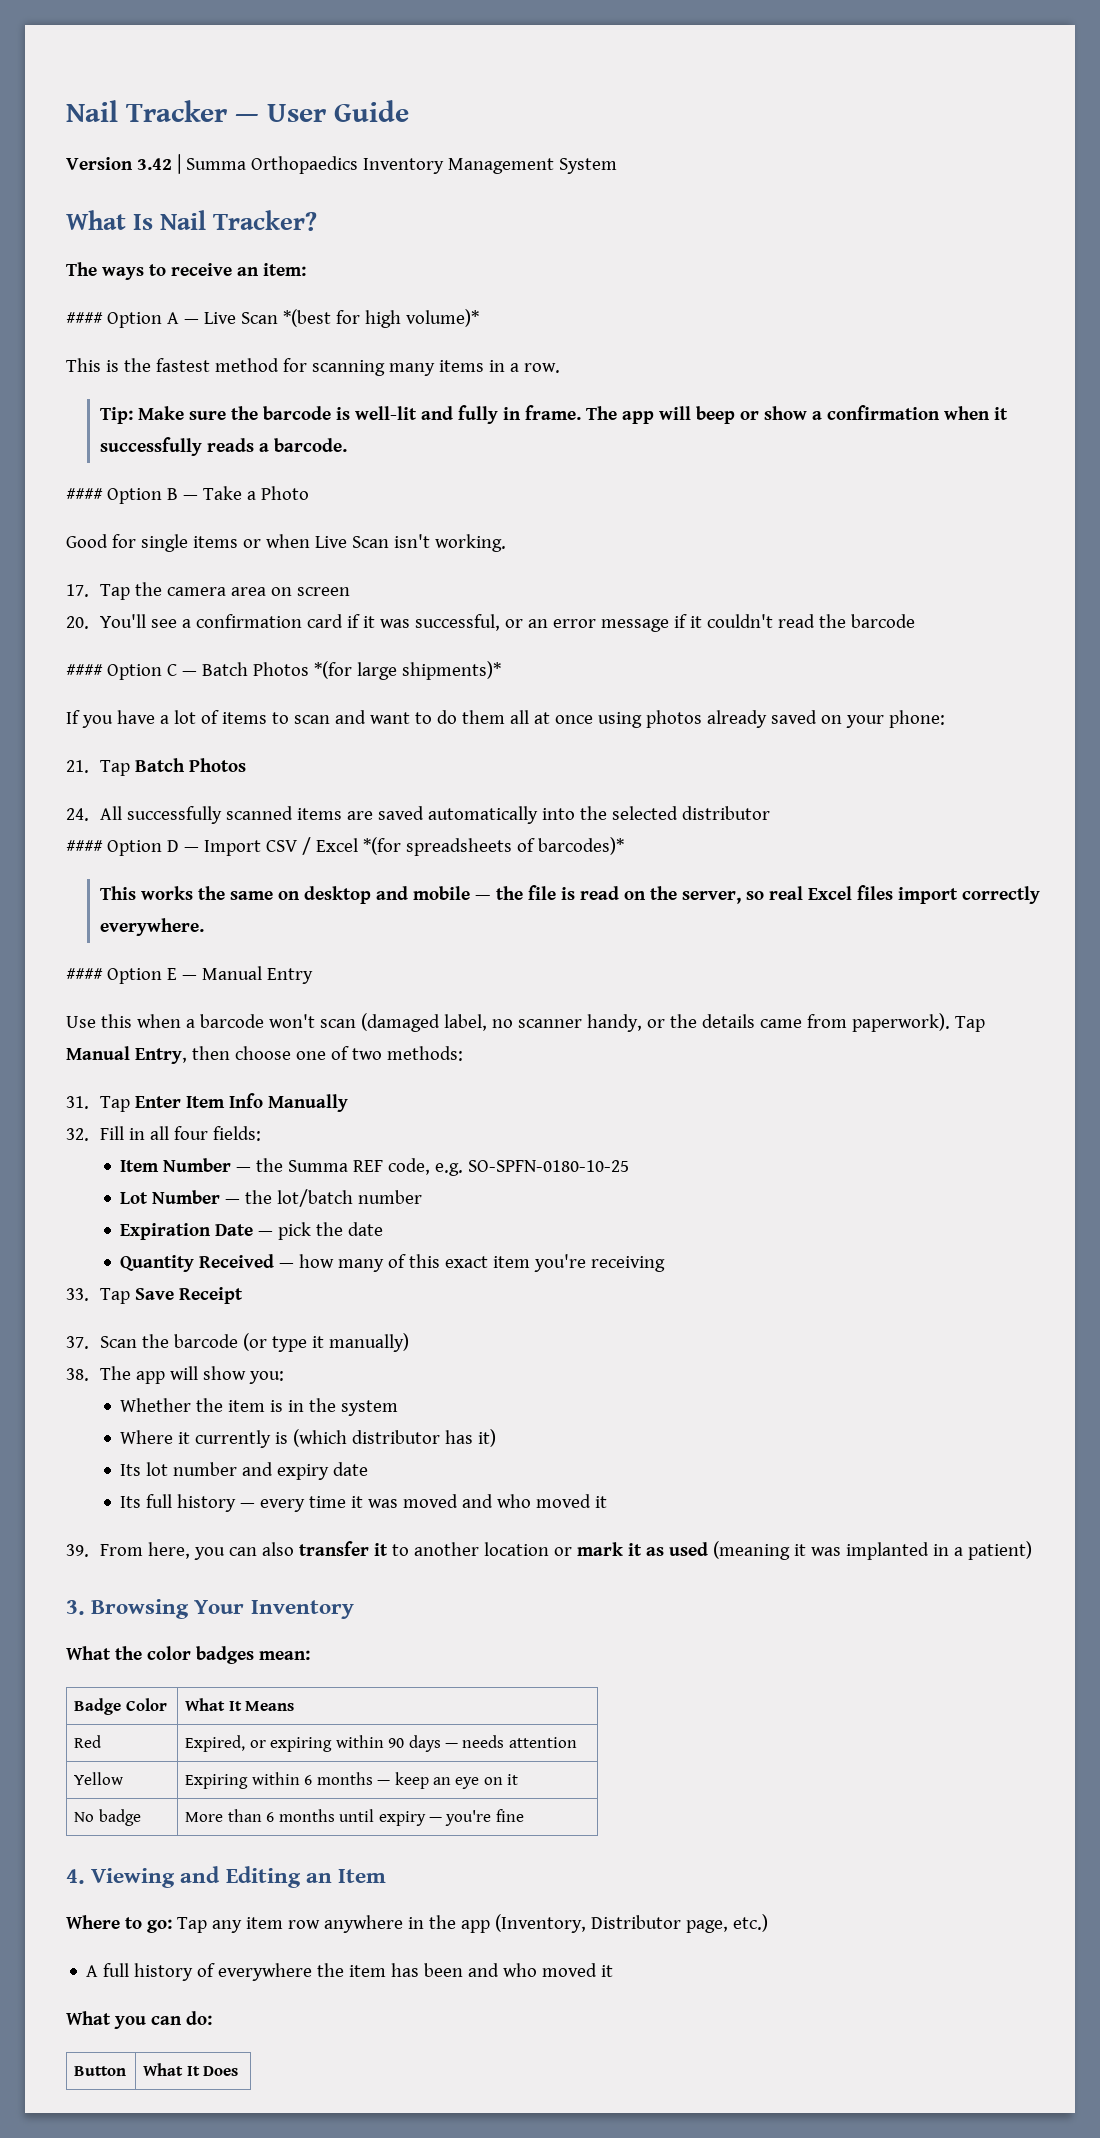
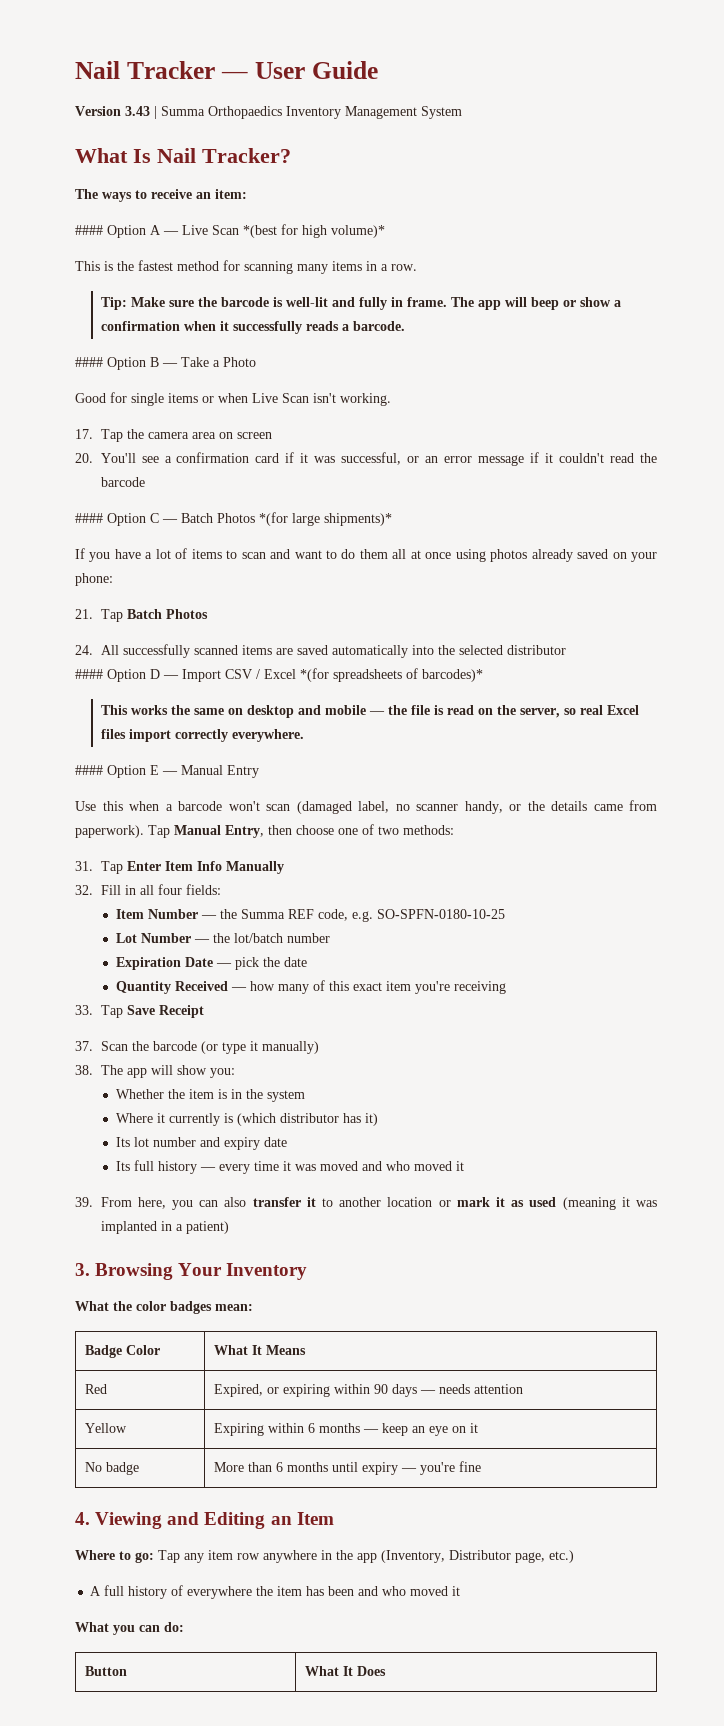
- Version 3.42 | Summa Orthopaedics Inventory Management System
+ Version 3.43 | Summa Orthopaedics Inventory Management System

